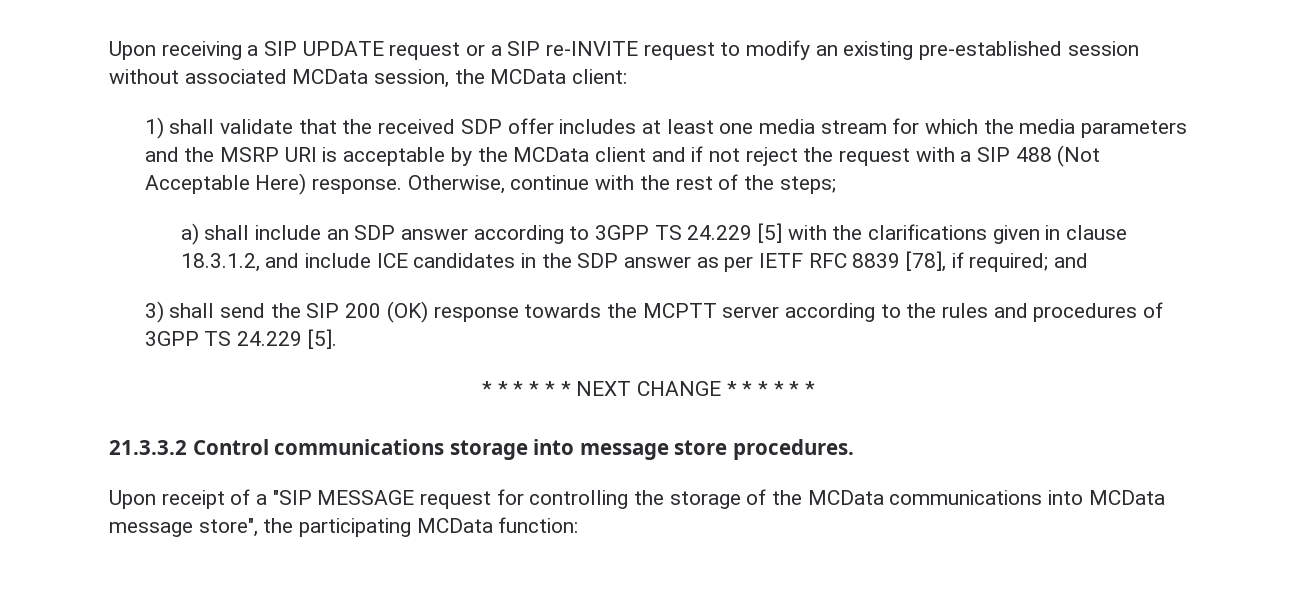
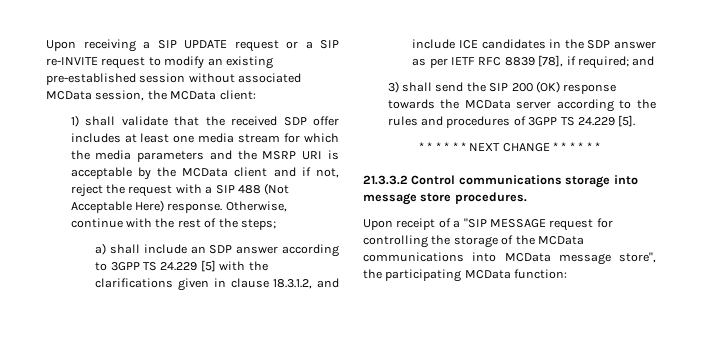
- 1) shall validate that the received SDP offer includes at least one media stream for which the media parameters and the MSRP URI is acceptable by the MCData client and if not reject the request with a SIP 488 (Not Acceptable Here) response.
+ 1) shall validate that the received SDP offer includes at least one media stream for which the media parameters and the MSRP URI is acceptable by the MCData client and if not, reject the request with a SIP 488 (Not Acceptable Here) response.
- 3) shall send the SIP 200 (OK) response towards the MCPTT server according to the rules and procedures of 3GPP TS 24.229 [5].
+ 3) shall send the SIP 200 (OK) response towards the MCData server according to the rules and procedures of 3GPP TS 24.229 [5].

